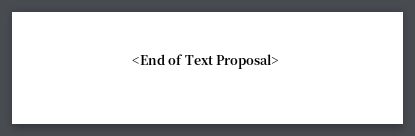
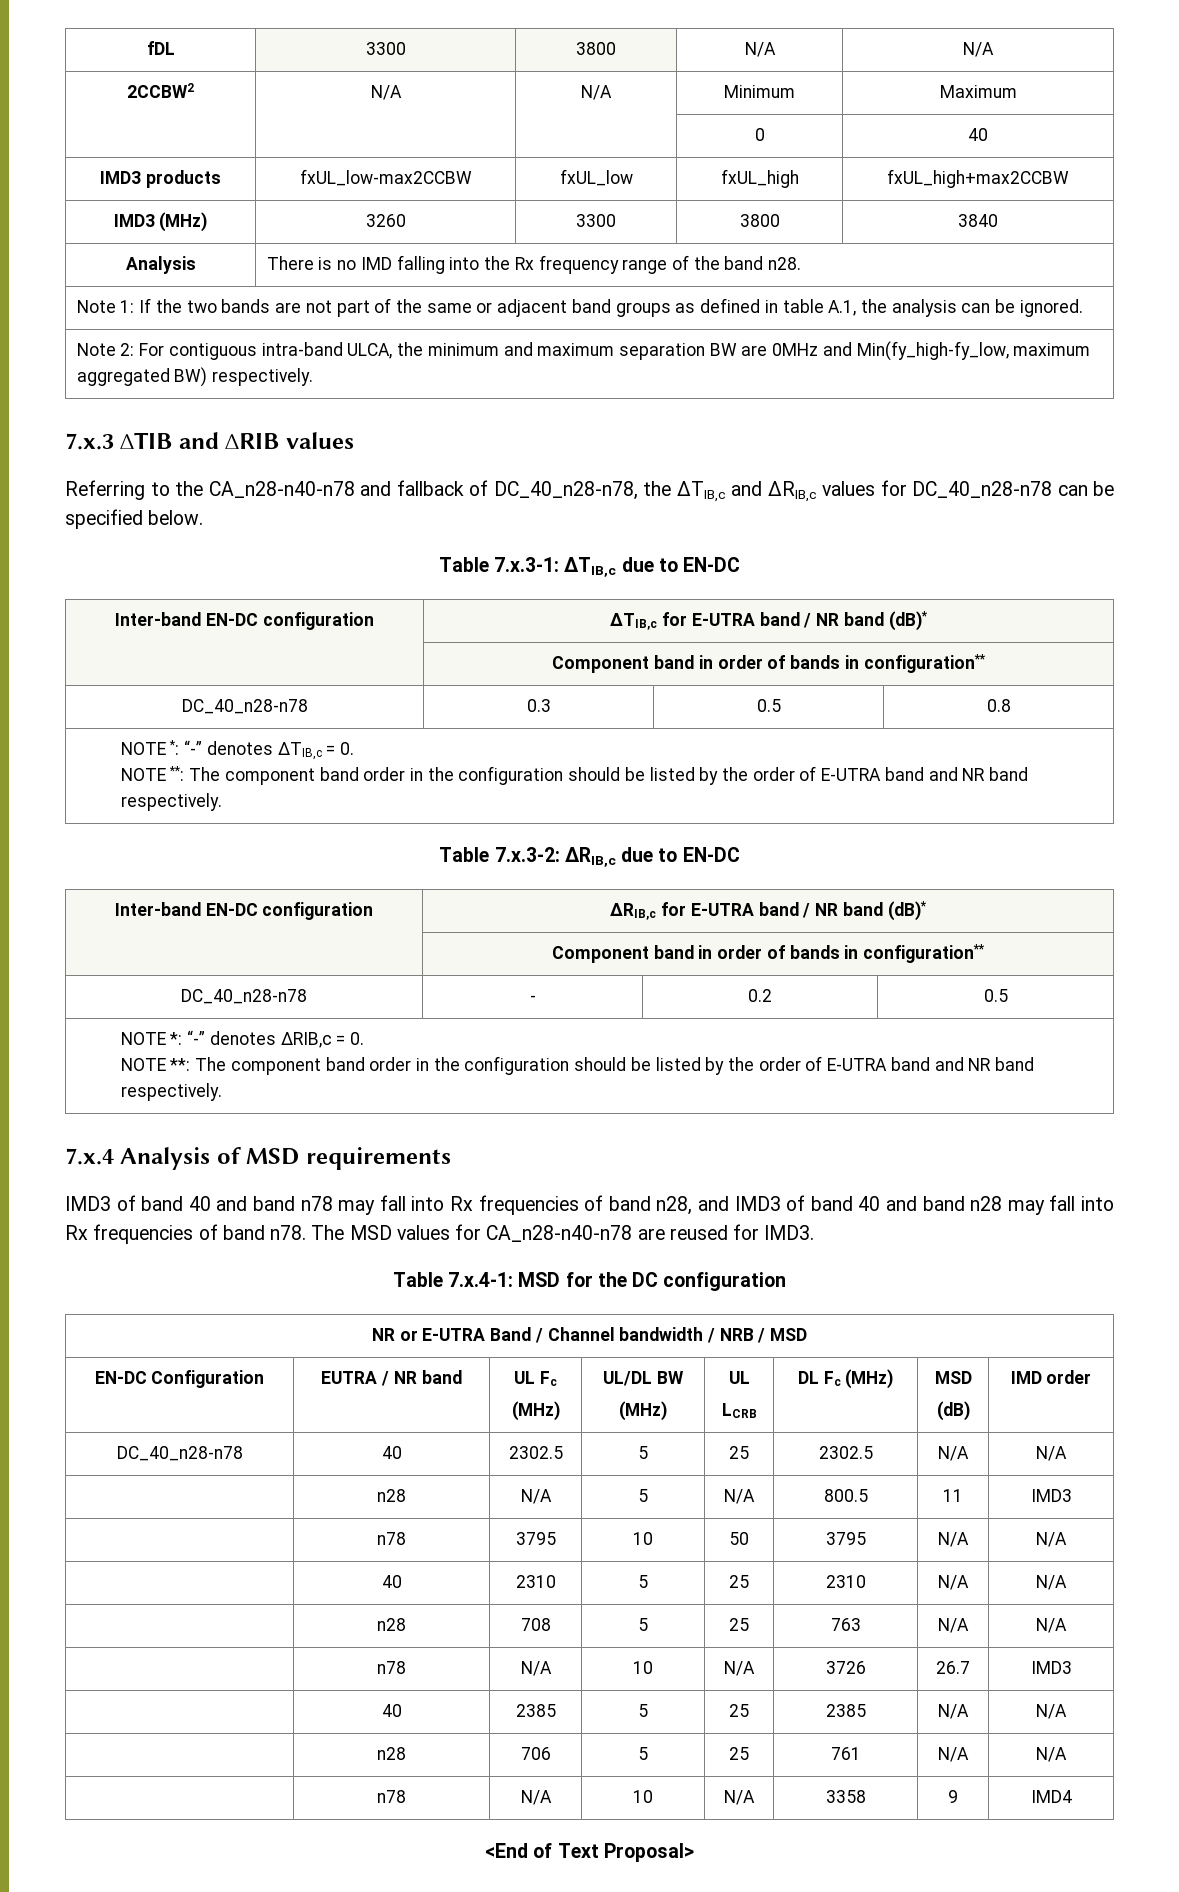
+ fDL | 3300 | 3800 | N/A | N/A
+ 2CCBW2 | N/A | N/A | Minimum | Maximum
+ | | | 0 | 40
+ IMD3 products | fxUL_low-max2CCBW | fxUL_low | fxUL_high | fxUL_high+max2CCBW
+ IMD3 (MHz) | 3260 | 3300 | 3800 | 3840
+ Analysis | There is no IMD falling into the Rx frequency range of the band n28.
+ Note 1: If the two bands are not part of the same or adjacent band groups as defined in table A.1, the analysis can be ignored.
+ Note 2: For contiguous intra-band ULCA, the minimum and maximum separation BW are 0MHz and Min(fy_high-fy_low, maximum aggregated BW) respectively.
+ 7.x.3 ∆TIB and ∆RIB values
+ Referring to the CA_n28-n40-n78 and fallback of DC_40_n28-n78, the ΔTIB,c and ΔRIB,c values for DC_40_n28-n78 can be specified below.
+ Table 7.x.3-1: ΔTIB,c due to EN-DC
+ Inter-band EN-DC configuration | ΔTIB,c for E-UTRA band / NR band (dB)*
+ | Component band in order of bands in configuration**
+ DC_40_n28-n78 | 0.3 | 0.5 | 0.8
+ NOTE *: “-” denotes ΔTIB,c = 0.
+ NOTE **: The component band order in the configuration should be listed by the order of E-UTRA band and NR band respectively.
+ Table 7.x.3-2: ΔRIB,c due to EN-DC
+ Inter-band EN-DC configuration | ΔRIB,c for E-UTRA band / NR band (dB)*
+ | Component band in order of bands in configuration**
+ DC_40_n28-n78 | - | 0.2 | 0.5
+ NOTE *: “-” denotes ΔRIB,c = 0.
+ NOTE **: The component band order in the configuration should be listed by the order of E-UTRA band and NR band respectively.
+ 7.x.4 Analysis of MSD requirements
+ IMD3 of band 40 and band n78 may fall into Rx frequencies of band n28, and IMD3 of band 40 and band n28 may fall into Rx frequencies of band n78. The MSD values for CA_n28-n40-n78 are reused for IMD3.
+ Table 7.x.4-1: MSD for the DC configuration
+ NR or E-UTRA Band / Channel bandwidth / NRB / MSD
+ EN-DC Configuration | EUTRA / NR band | UL Fc
+ (MHz) | UL/DL BW
+ (MHz) | UL
+ LCRB | DL Fc (MHz) | MSD
+ (dB) | IMD order
+ DC_40_n28-n78 | 40 | 2302.5 | 5 | 25 | 2302.5 | N/A | N/A
+ | n28 | N/A | 5 | N/A | 800.5 | 11 | IMD3
+ | n78 | 3795 | 10 | 50 | 3795 | N/A | N/A
+ | 40 | 2310 | 5 | 25 | 2310 | N/A | N/A
+ | n28 | 708 | 5 | 25 | 763 | N/A | N/A
+ | n78 | N/A | 10 | N/A | 3726 | 26.7 | IMD3
+ | 40 | 2385 | 5 | 25 | 2385 | N/A | N/A
+ | n28 | 706 | 5 | 25 | 761 | N/A | N/A
+ | n78 | N/A | 10 | N/A | 3358 | 9 | IMD4

